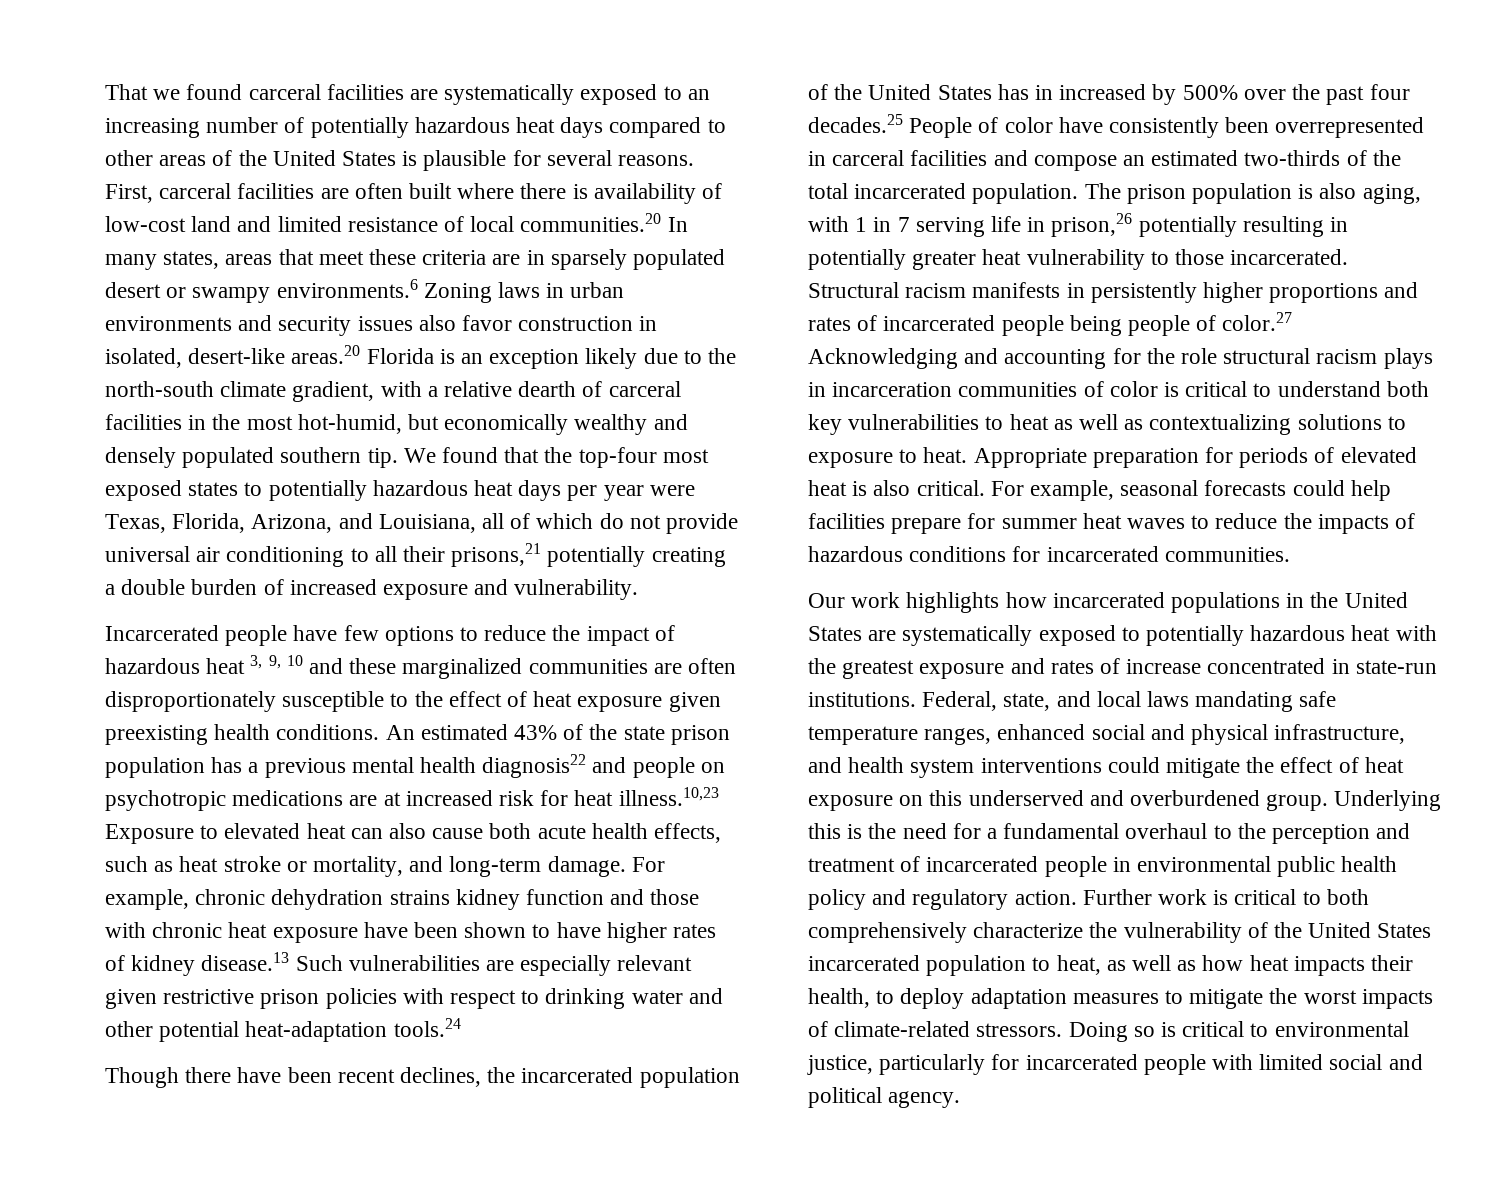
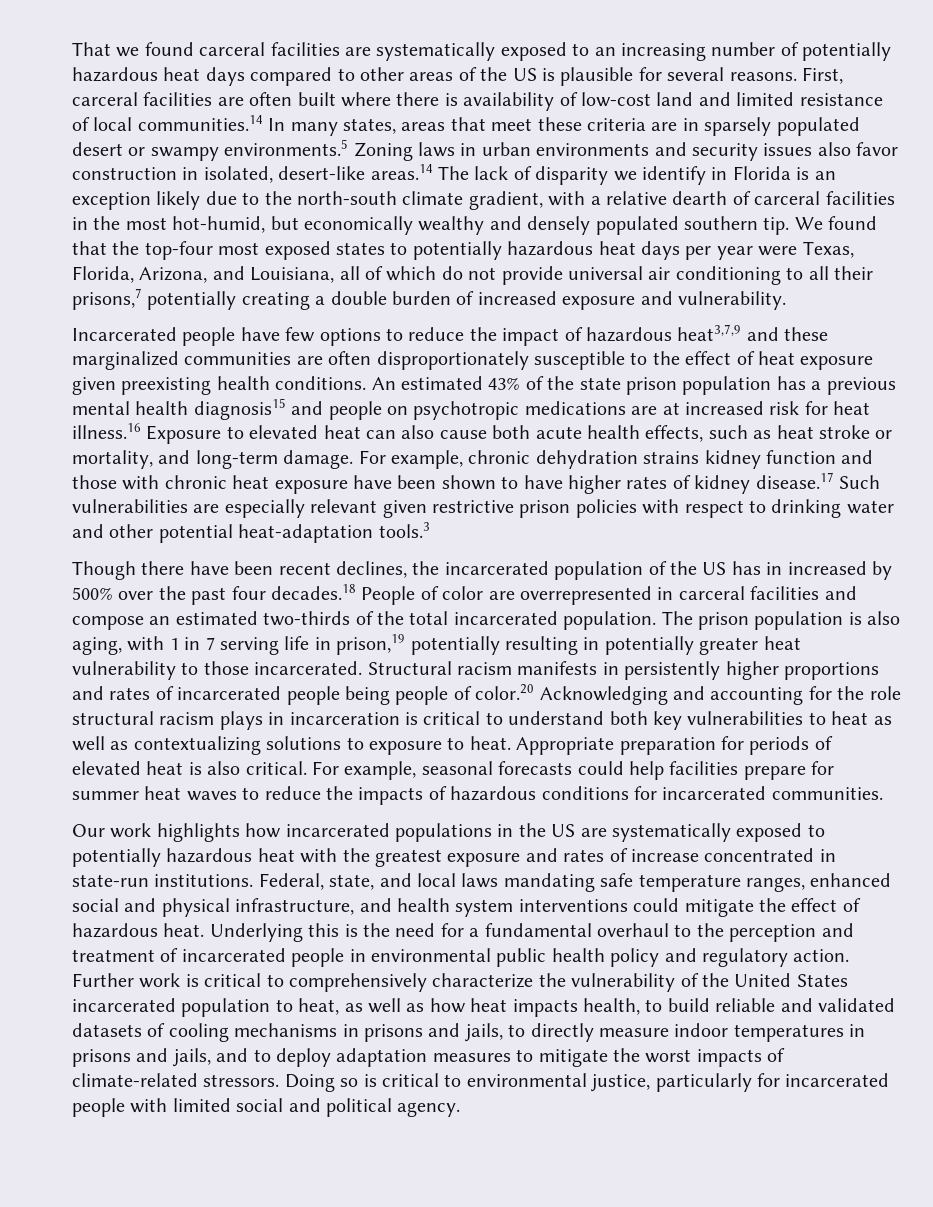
- That we found carceral facilities are systematically exposed to an increasing number of potentially hazardous heat days compared to other areas of the United States is plausible for several reasons.
+ That we found carceral facilities are systematically exposed to an increasing number of potentially hazardous heat days compared to other areas of the US is plausible for several reasons.
- First, carceral facilities are often built where there is availability of low-cost land and limited resistance of local communities.20 In many states, areas that meet these criteria are in sparsely populated desert or swampy environments.6 Zoning laws in urban environments and security issues also favor construction in isolated, desert-like areas.20 Florida is an exception likely due to the north-south climate gradient, with a relative dearth of carceral facilities in the most hot-humid, but economically wealthy and densely populated southern tip.
+ First, carceral facilities are often built where there is availability of low-cost land and limited resistance of local communities.14 In many states, areas that meet these criteria are in sparsely populated desert or swampy environments.5 Zoning laws in urban environments and security issues also favor construction in isolated, desert-like areas.14 The lack of disparity we identify in Florida is an exception likely due to the north-south climate gradient, with a relative dearth of carceral facilities in the most hot-humid, but economically wealthy and densely populated southern tip.
- We found that the top-four most exposed states to potentially hazardous heat days per year were Texas, Florida, Arizona, and Louisiana, all of which do not provide universal air conditioning to all their prisons,21 potentially creating a double burden of increased exposure and vulnerability.
+ We found that the top-four most exposed states to potentially hazardous heat days per year were Texas, Florida, Arizona, and Louisiana, all of which do not provide universal air conditioning to all their prisons,7 potentially creating a double burden of increased exposure and vulnerability.
- Incarcerated people have few options to reduce the impact of hazardous heat 3, 9, 10 and these marginalized communities are often disproportionately susceptible to the effect of heat exposure given preexisting health conditions.
+ Incarcerated people have few options to reduce the impact of hazardous heat3,7,9 and these marginalized communities are often disproportionately susceptible to the effect of heat exposure given preexisting health conditions.
- An estimated 43% of the state prison population has a previous mental health diagnosis22 and people on psychotropic medications are at increased risk for heat illness.10,23 Exposure to elevated heat can also cause both acute health effects, such as heat stroke or mortality, and long-term damage.
+ An estimated 43% of the state prison population has a previous mental health diagnosis15 and people on psychotropic medications are at increased risk for heat illness.16 Exposure to elevated heat can also cause both acute health effects, such as heat stroke or mortality, and long-term damage.
- For example, chronic dehydration strains kidney function and those with chronic heat exposure have been shown to have higher rates of kidney disease.13 Such vulnerabilities are especially relevant given restrictive prison policies with respect to drinking water and other potential heat-adaptation tools.24
+ For example, chronic dehydration strains kidney function and those with chronic heat exposure have been shown to have higher rates of kidney disease.17 Such vulnerabilities are especially relevant given restrictive prison policies with respect to drinking water and other potential heat-adaptation tools.3
- Though there have been recent declines, the incarcerated population of the United States has in increased by 500% over the past four decades.25 People of color have consistently been overrepresented in carceral facilities and compose an estimated two-thirds of the total incarcerated population.
+ Though there have been recent declines, the incarcerated population of the US has in increased by 500% over the past four decades.18 People of color are overrepresented in carceral facilities and compose an estimated two-thirds of the total incarcerated population.
- The prison population is also aging, with 1 in 7 serving life in prison,26 potentially resulting in potentially greater heat vulnerability to those incarcerated.
+ The prison population is also aging, with 1 in 7 serving life in prison,19 potentially resulting in potentially greater heat vulnerability to those incarcerated.
- Structural racism manifests in persistently higher proportions and rates of incarcerated people being people of color.27 Acknowledging and accounting for the role structural racism plays in incarceration communities of color is critical to understand both key vulnerabilities to heat as well as contextualizing solutions to exposure to heat.
+ Structural racism manifests in persistently higher proportions and rates of incarcerated people being people of color.20 Acknowledging and accounting for the role structural racism plays in incarceration is critical to understand both key vulnerabilities to heat as well as contextualizing solutions to exposure to heat.
- Our work highlights how incarcerated populations in the United States are systematically exposed to potentially hazardous heat with the greatest exposure and rates of increase concentrated in state-run institutions.
+ Our work highlights how incarcerated populations in the US are systematically exposed to potentially hazardous heat with the greatest exposure and rates of increase concentrated in state-run institutions.
- Federal, state, and local laws mandating safe temperature ranges, enhanced social and physical infrastructure, and health system interventions could mitigate the effect of heat exposure on this underserved and overburdened group.
+ Federal, state, and local laws mandating safe temperature ranges, enhanced social and physical infrastructure, and health system interventions could mitigate the effect of hazardous heat.
- Further work is critical to both comprehensively characterize the vulnerability of the United States incarcerated population to heat, as well as how heat impacts their health, to deploy adaptation measures to mitigate the worst impacts of climate-related stressors.
+ Further work is critical to comprehensively characterize the vulnerability of the United States incarcerated population to heat, as well as how heat impacts health, to build reliable and validated datasets of cooling mechanisms in prisons and jails, to directly measure indoor temperatures in prisons and jails, and to deploy adaptation measures to mitigate the worst impacts of climate-related stressors.

